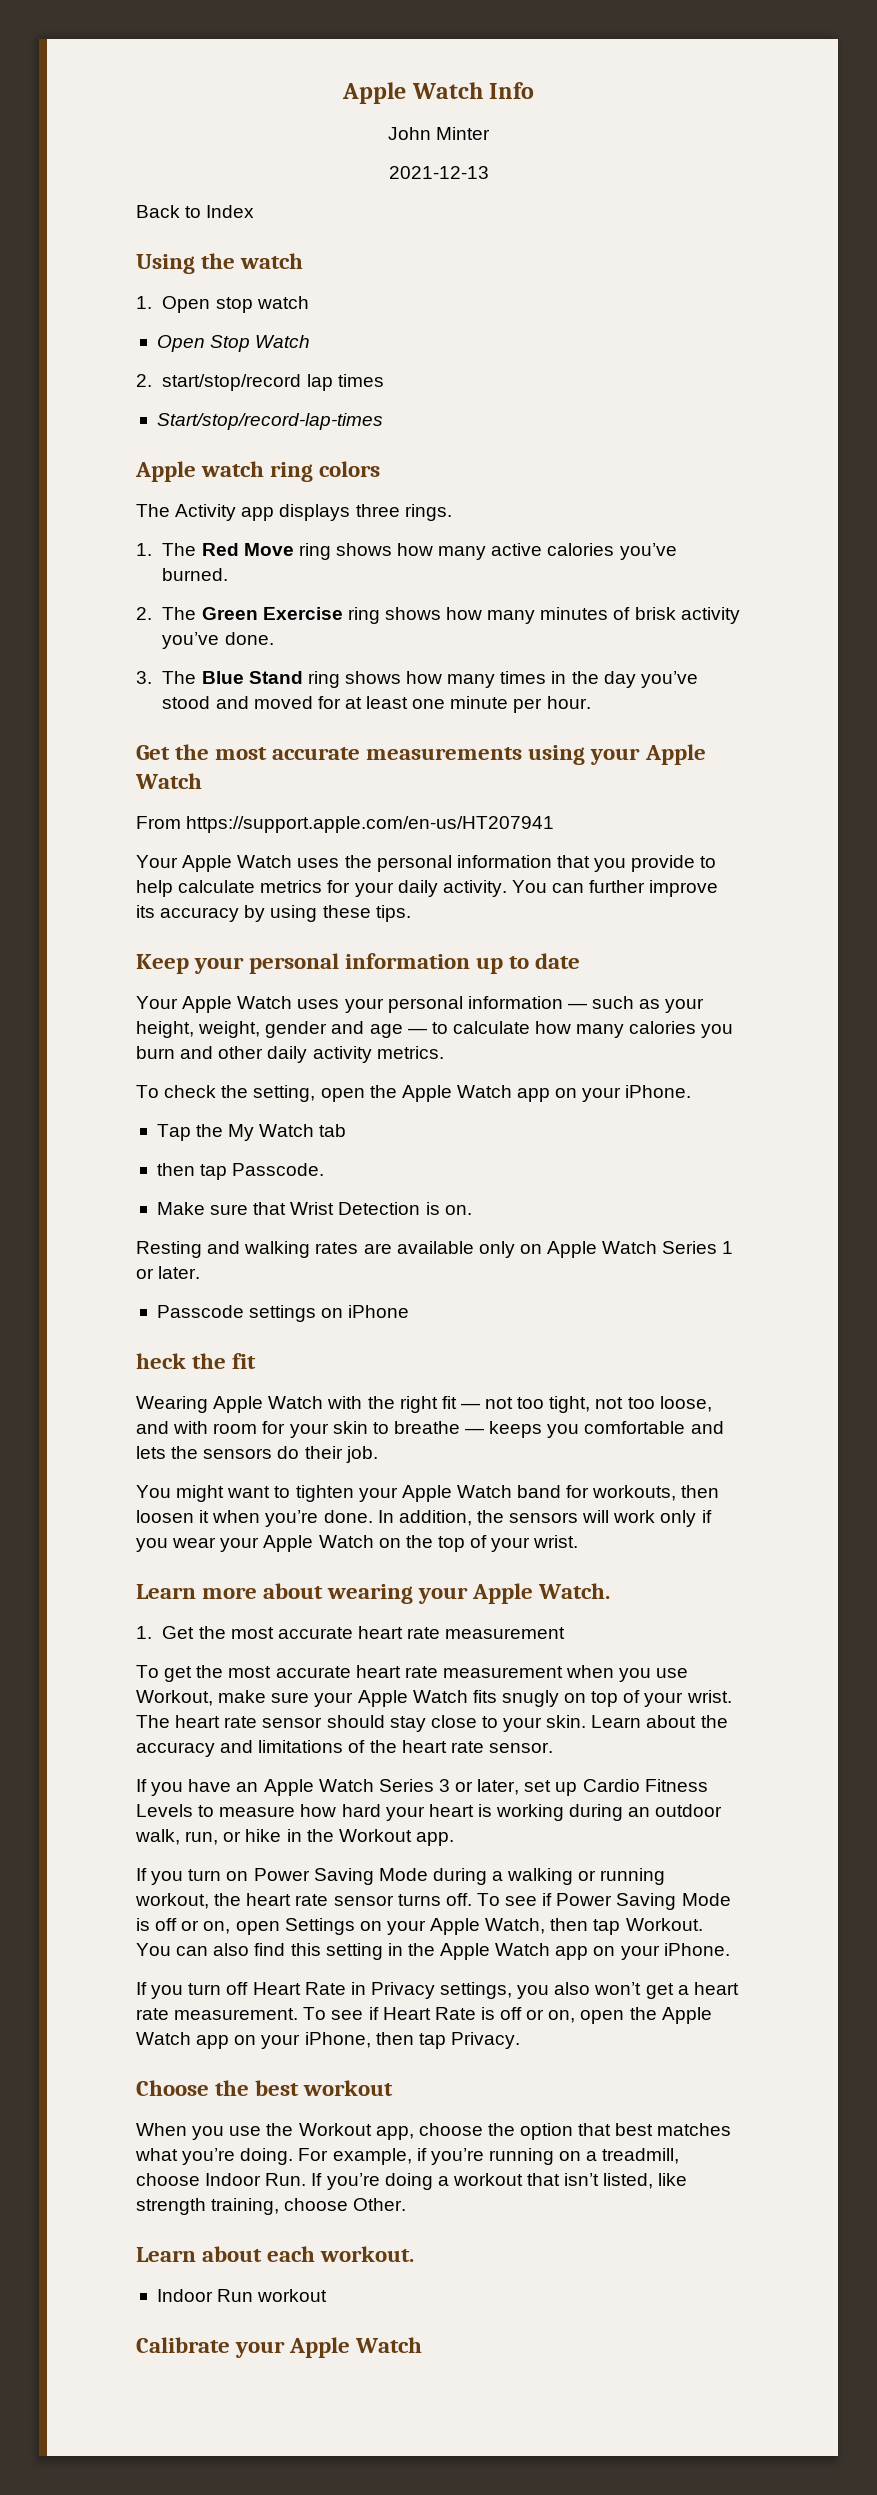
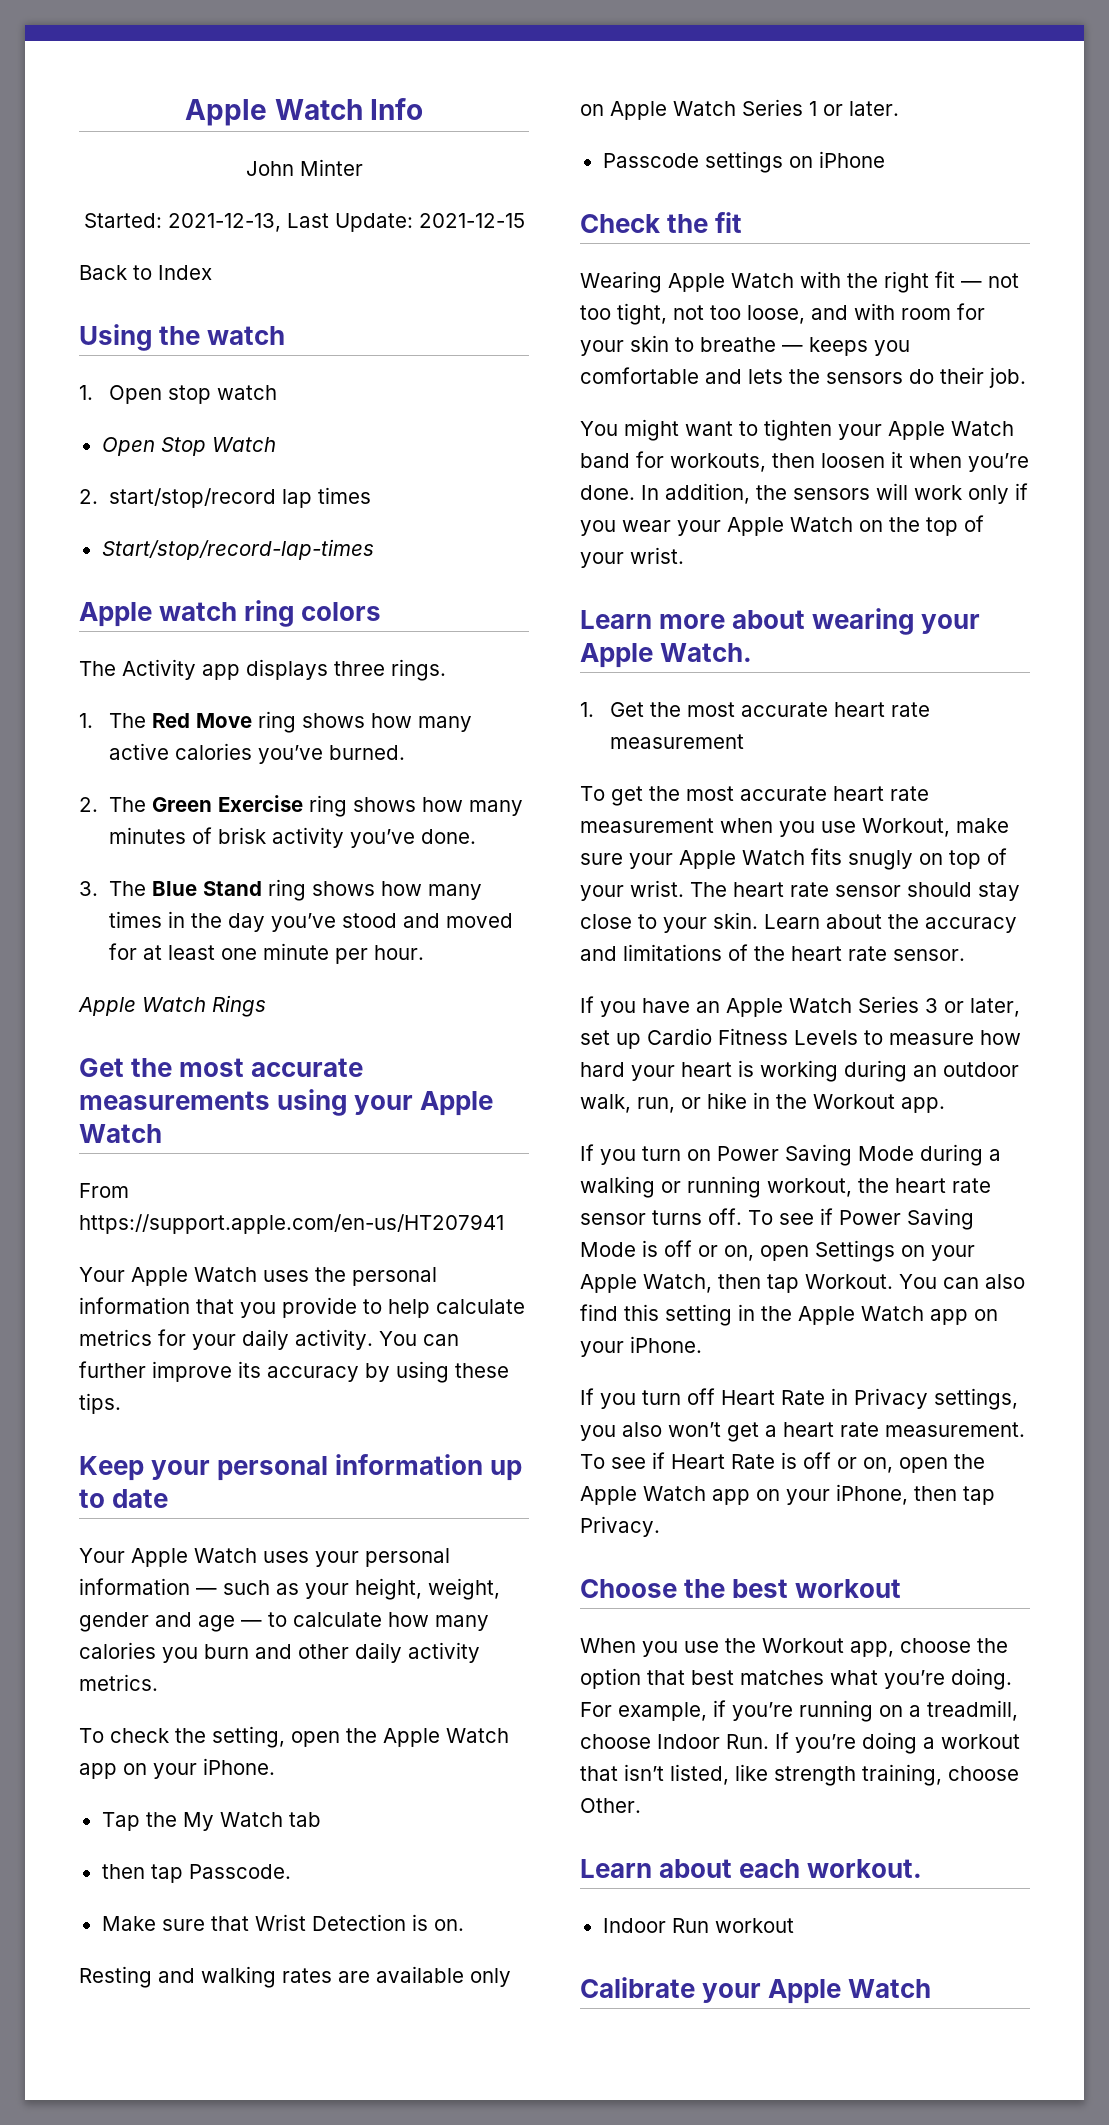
- 2021-12-13
+ Started: 2021-12-13, Last Update: 2021-12-15
+ Apple Watch Rings
- heck the fit
+ Check the fit

